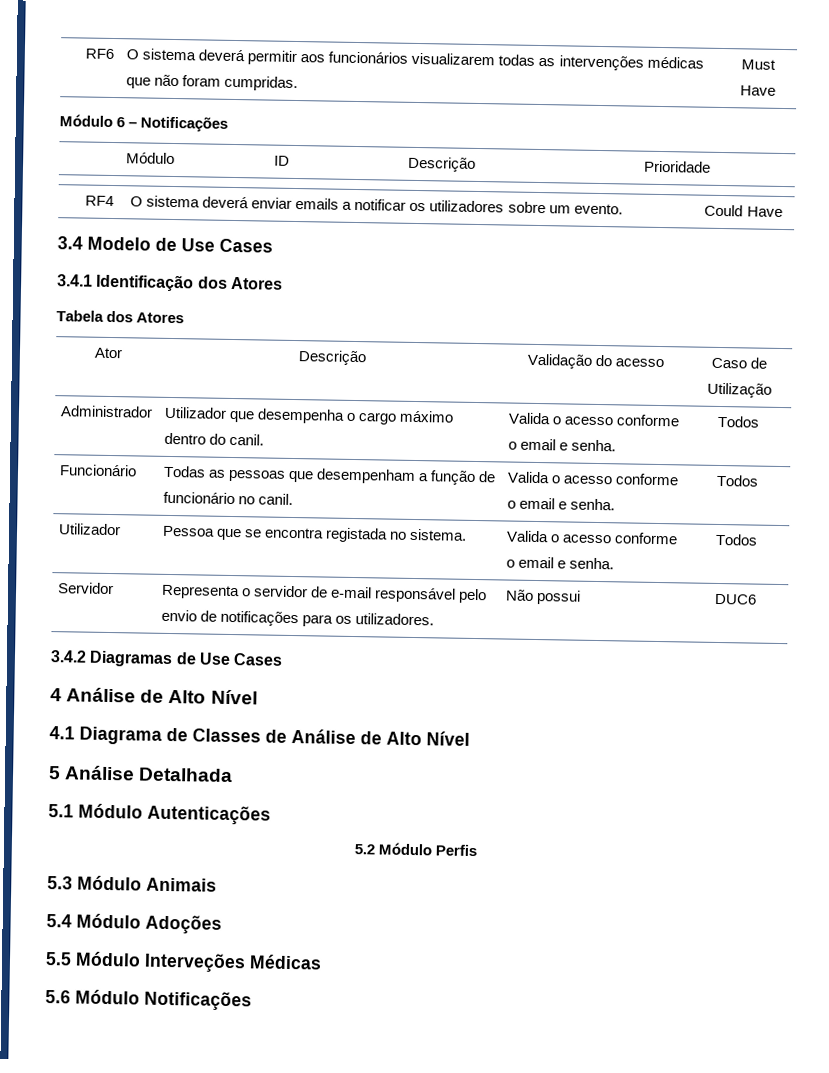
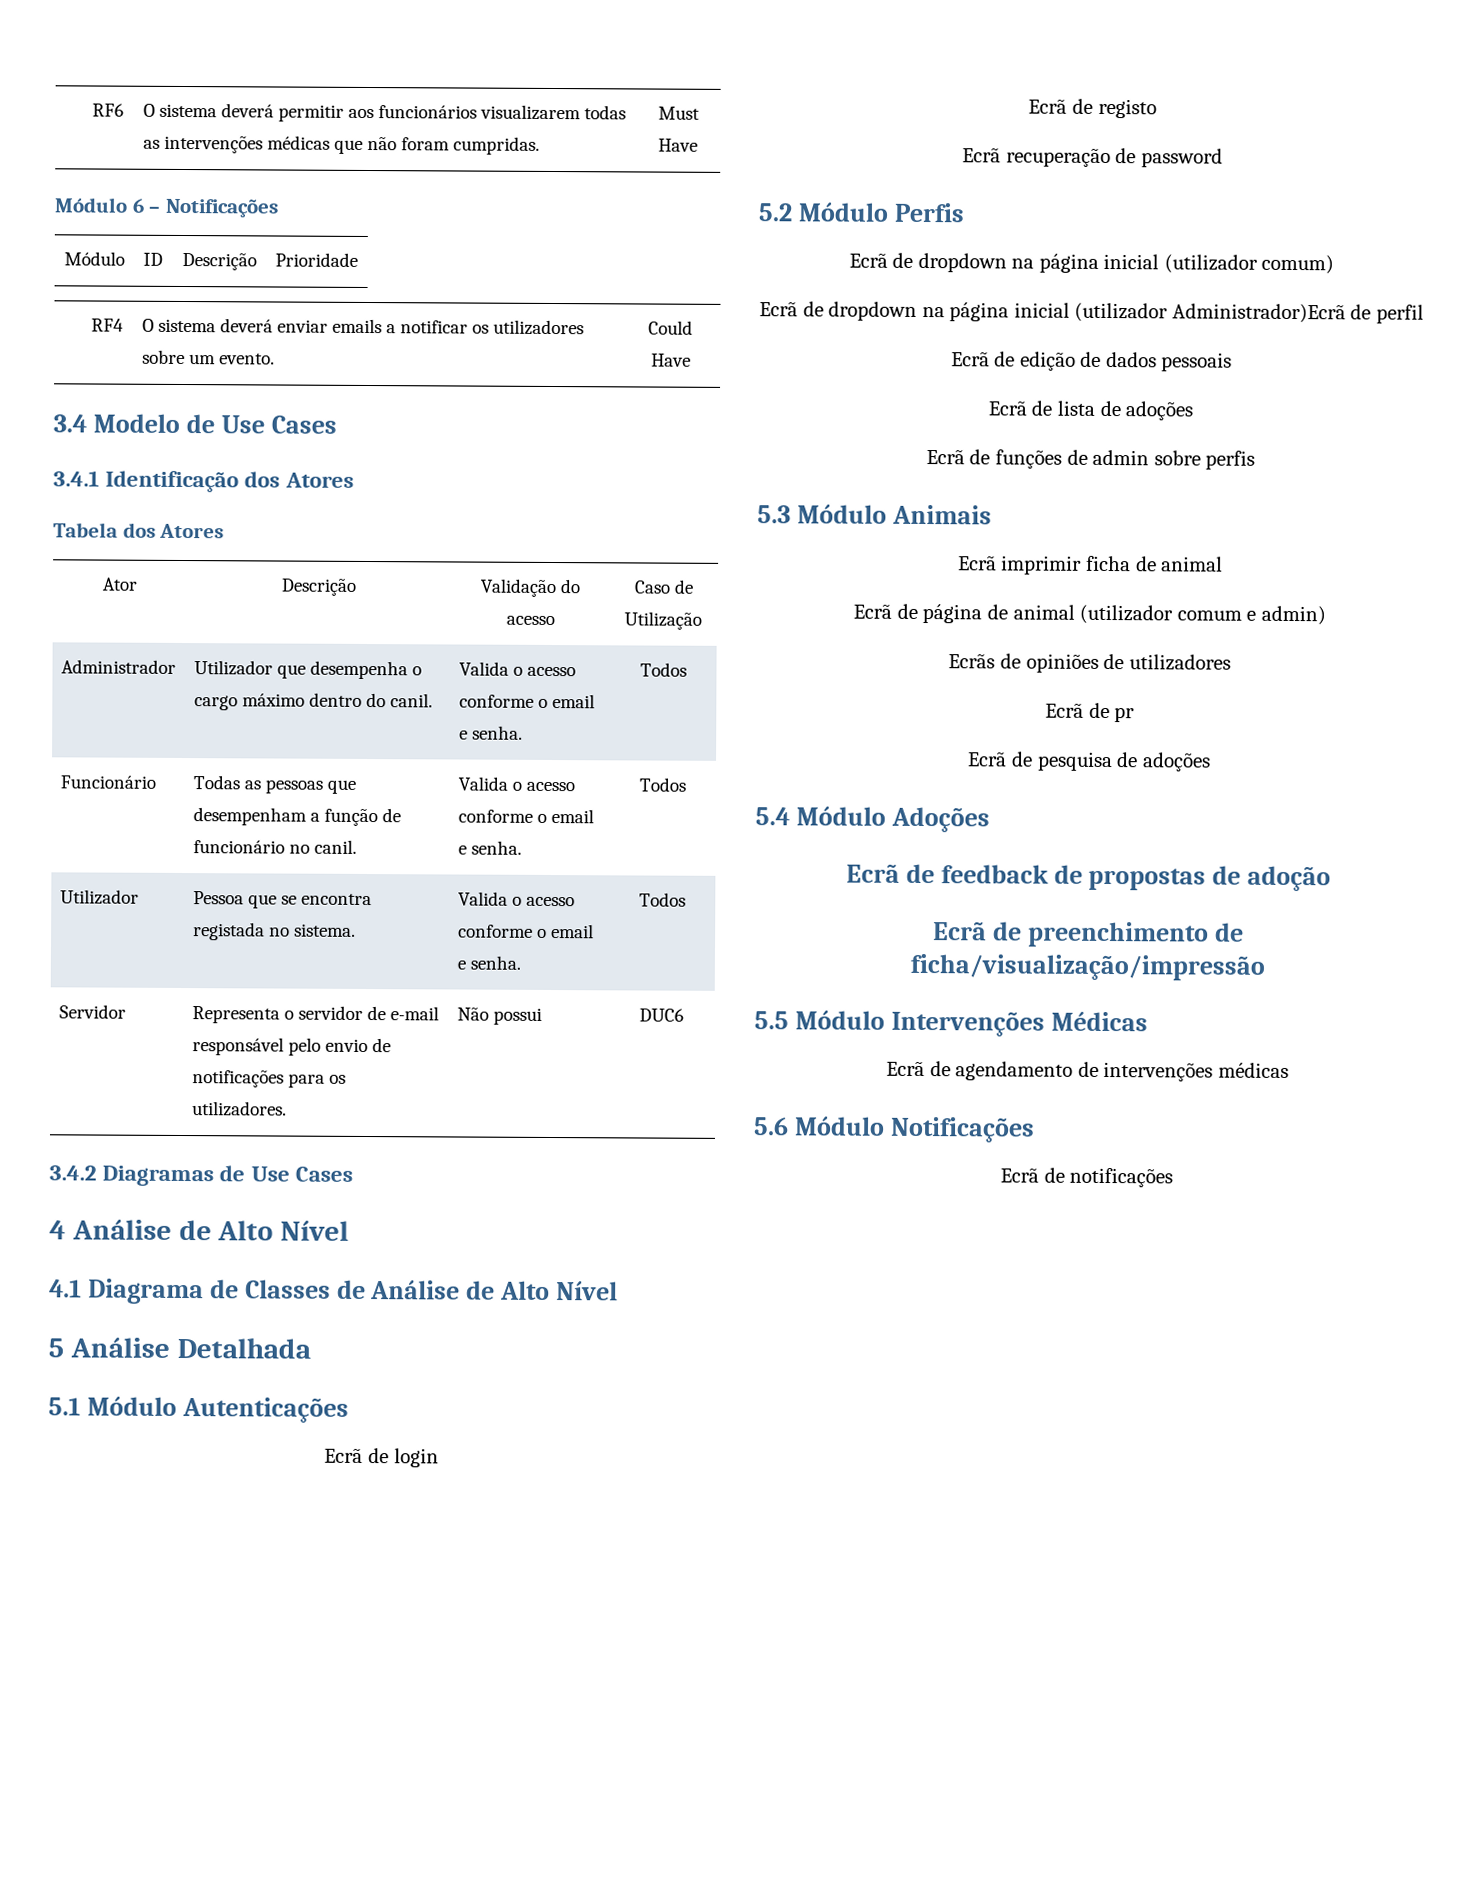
+ Ecrã de login
+ Ecrã de registo
+ Ecrã recuperação de password
  5.2 Módulo Perfis
+ Ecrã de dropdown na página inicial (utilizador comum)
+ Ecrã de dropdown na página inicial (utilizador Administrador)Ecrã de perfil
+ Ecrã de edição de dados pessoais
+ Ecrã de lista de adoções
+ Ecrã de funções de admin sobre perfis
  5.3 Módulo Animais
+ Ecrã imprimir ficha de animal
+ Ecrã de página de animal (utilizador comum e admin)
+ Ecrãs de opiniões de utilizadores
+ Ecrã de pr
+ Ecrã de pesquisa de adoções
  5.4 Módulo Adoções
+ Ecrã de feedback de propostas de adoção
+ Ecrã de preenchimento de ficha/visualização/impressão
- 5.5 Módulo Interveções Médicas
+ 5.5 Módulo Intervenções Médicas
+ Ecrã de agendamento de intervenções médicas
+ Ecrã de notificações

